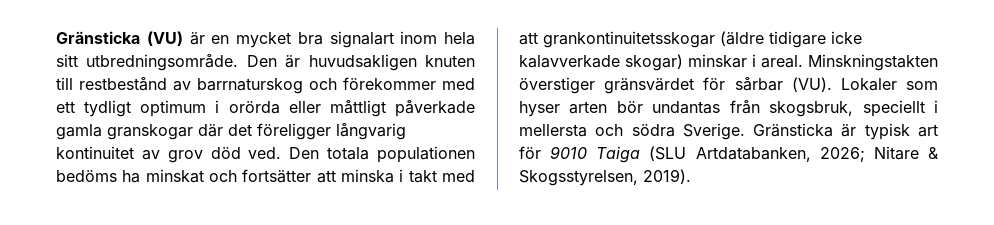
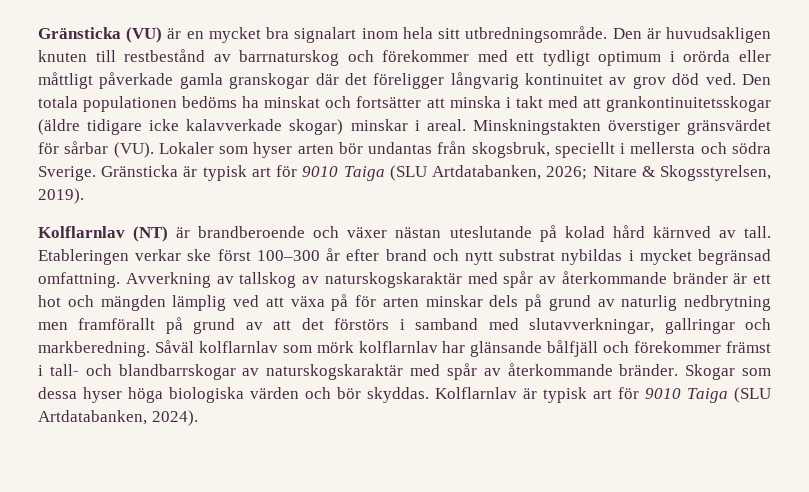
+ Kolflarnlav (NT) är brandberoende och växer nästan uteslutande på kolad hård kärnved av tall. Etableringen verkar ske först 100–300 år efter brand och nytt substrat nybildas i mycket begränsad omfattning. Avverkning av tallskog av naturskogskaraktär med spår av återkommande bränder är ett hot och mängden lämplig ved att växa på för arten minskar dels på grund av naturlig nedbrytning men framförallt på grund av att det förstörs i samband med slutavverkningar, gallringar och markberedning. Såväl kolflarnlav som mörk kolflarnlav har glänsande bålfjäll och förekommer främst i tall- och blandbarrskogar av naturskogskaraktär med spår av återkommande bränder. Skogar som dessa hyser höga biologiska värden och bör skyddas. Kolflarnlav är typisk art för 9010 Taiga (SLU Artdatabanken, 2024).

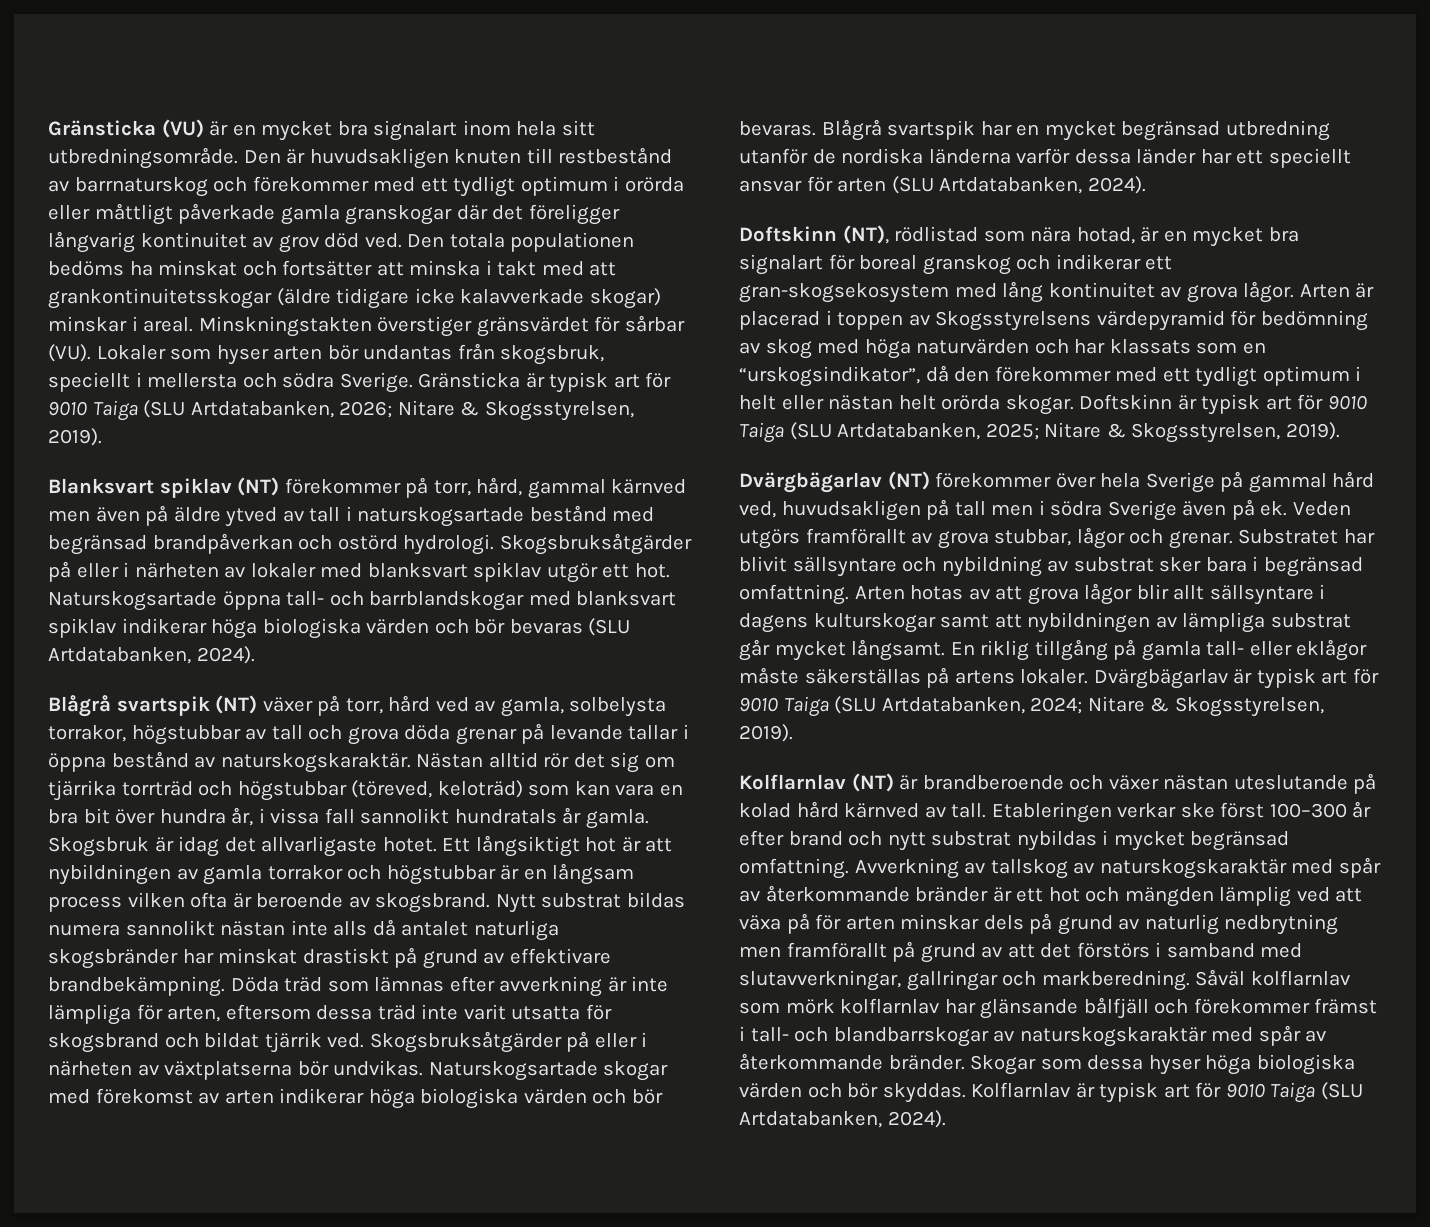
+ Blanksvart spiklav (NT) förekommer på torr, hård, gammal kärnved men även på äldre ytved av tall i naturskogsartade bestånd med begränsad brandpåverkan och ostörd hydrologi. Skogsbruksåtgärder på eller i närheten av lokaler med blanksvart spiklav utgör ett hot. Naturskogsartade öppna tall- och barrblandskogar med blanksvart spiklav indikerar höga biologiska värden och bör bevaras (SLU Artdatabanken, 2024).
+ Blågrå svartspik (NT) växer på torr, hård ved av gamla, solbelysta torrakor, högstubbar av tall och grova döda grenar på levande tallar i öppna bestånd av naturskogskaraktär. Nästan alltid rör det sig om tjärrika torrträd och högstubbar (töreved, keloträd) som kan vara en bra bit över hundra år, i vissa fall sannolikt hundratals år gamla. Skogsbruk är idag det allvarligaste hotet. Ett långsiktigt hot är att nybildningen av gamla torrakor och högstubbar är en långsam process vilken ofta är beroende av skogsbrand. Nytt substrat bildas numera sannolikt nästan inte alls då antalet naturliga skogsbränder har minskat drastiskt på grund av effektivare brandbekämpning. Döda träd som lämnas efter avverkning är inte lämpliga för arten, eftersom dessa träd inte varit utsatta för skogsbrand och bildat tjärrik ved. Skogsbruksåtgärder på eller i närheten av växtplatserna bör undvikas. Naturskogsartade skogar med förekomst av arten indikerar höga biologiska värden och bör bevaras. Blågrå svartspik har en mycket begränsad utbredning utanför de nordiska länderna varför dessa länder har ett speciellt ansvar för arten (SLU Artdatabanken, 2024).
+ Doftskinn (NT), rödlistad som nära hotad, är en mycket bra signalart för boreal granskog och indikerar ett gran-skogsekosystem med lång kontinuitet av grova lågor. Arten är placerad i toppen av Skogsstyrelsens värdepyramid för bedömning av skog med höga naturvärden och har klassats som en “urskogsindikator”, då den förekommer med ett tydligt optimum i helt eller nästan helt orörda skogar. Doftskinn är typisk art för 9010 Taiga (SLU Artdatabanken, 2025; Nitare & Skogsstyrelsen, 2019).
+ Dvärgbägarlav (NT) förekommer över hela Sverige på gammal hård ved, huvudsakligen på tall men i södra Sverige även på ek. Veden utgörs framförallt av grova stubbar, lågor och grenar. Substratet har blivit sällsyntare och nybildning av substrat sker bara i begränsad omfattning. Arten hotas av att grova lågor blir allt sällsyntare i dagens kulturskogar samt att nybildningen av lämpliga substrat går mycket långsamt. En riklig tillgång på gamla tall- eller eklågor måste säkerställas på artens lokaler. Dvärgbägarlav är typisk art för 9010 Taiga (SLU Artdatabanken, 2024; Nitare & Skogsstyrelsen, 2019).

